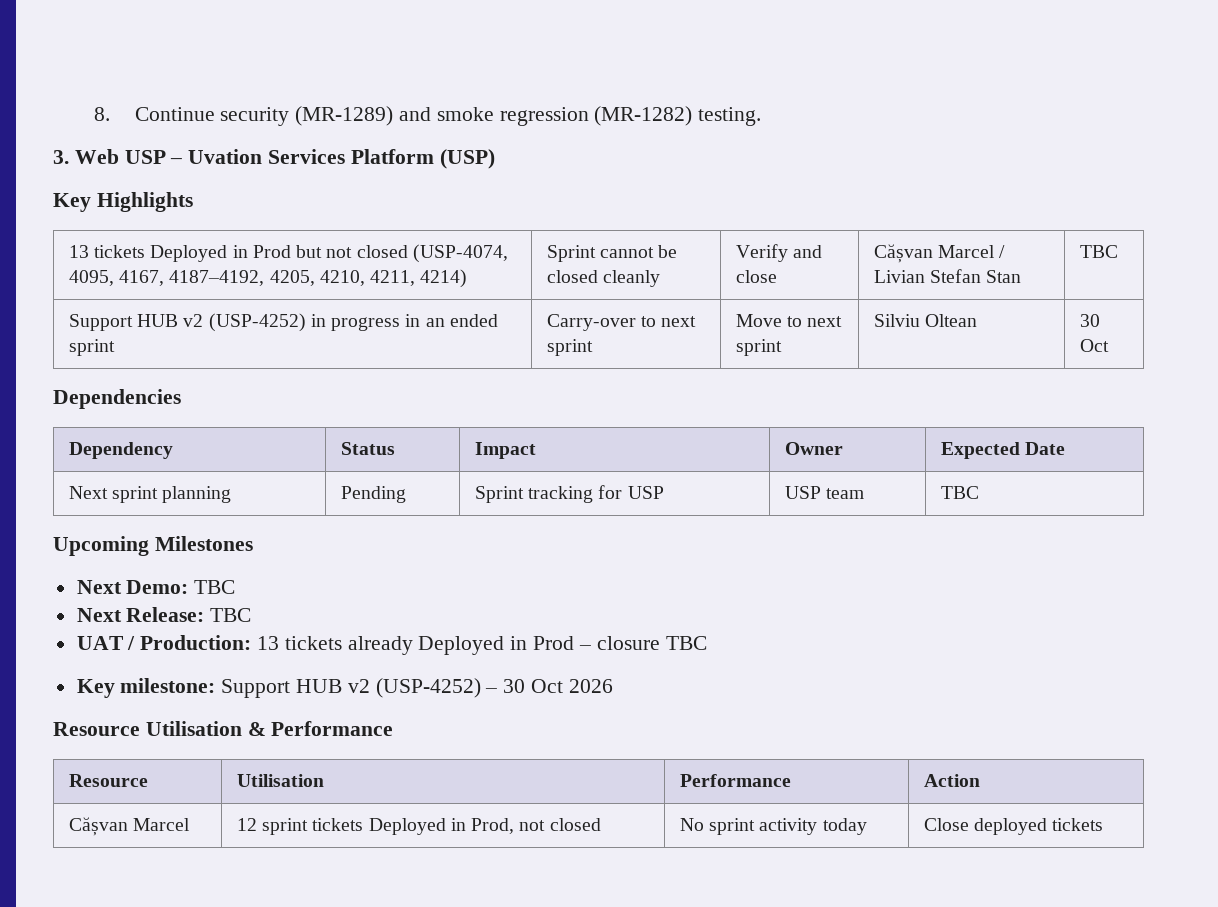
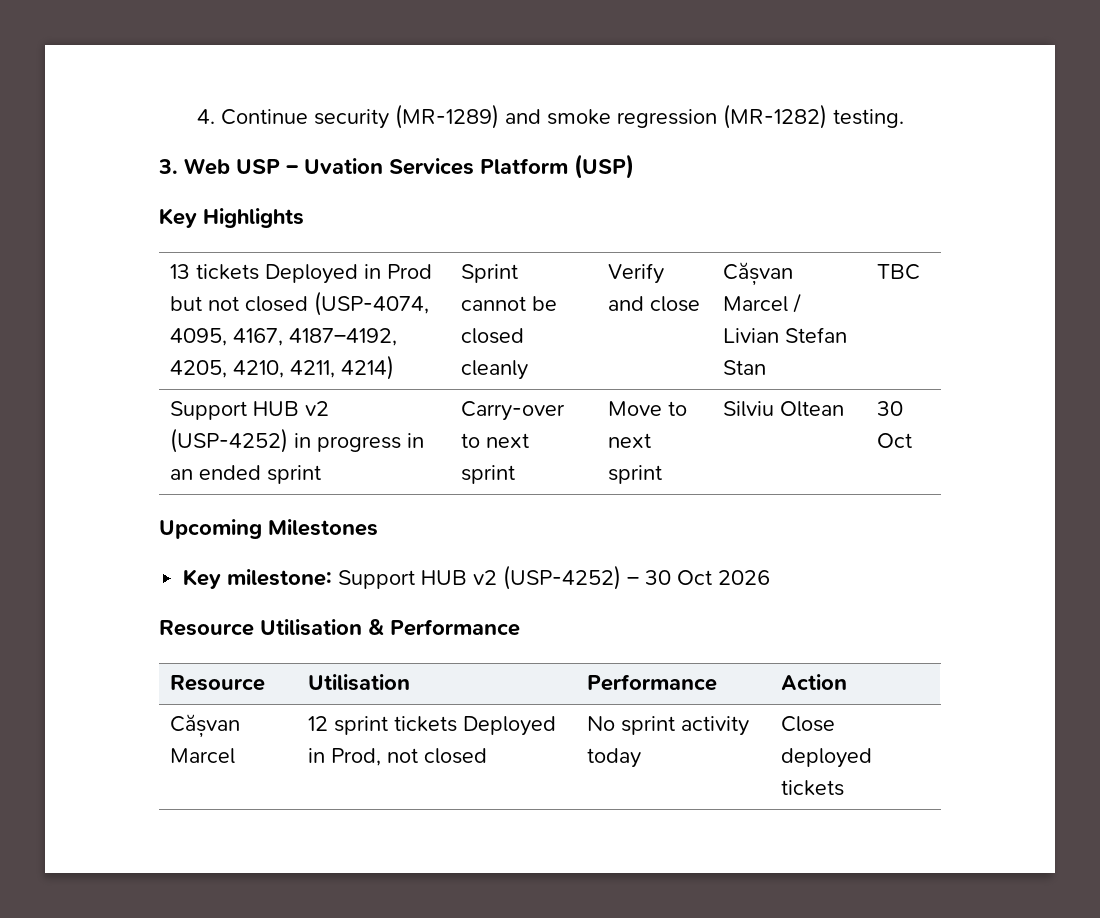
- 8. Continue security (MR-1289) and smoke regression (MR-1282) testing.
+ 4. Continue security (MR-1289) and smoke regression (MR-1282) testing.
- Dependencies
- Dependency | Status | Impact | Owner | Expected Date
- Next sprint planning | Pending | Sprint tracking for USP | USP team | TBC
  Upcoming Milestones
- Next Demo: TBC
- Next Release: TBC
- UAT / Production: 13 tickets already Deployed in Prod – closure TBC

